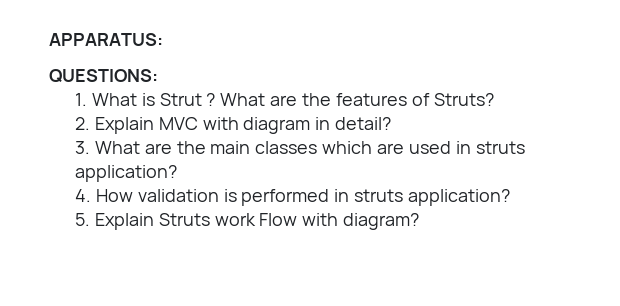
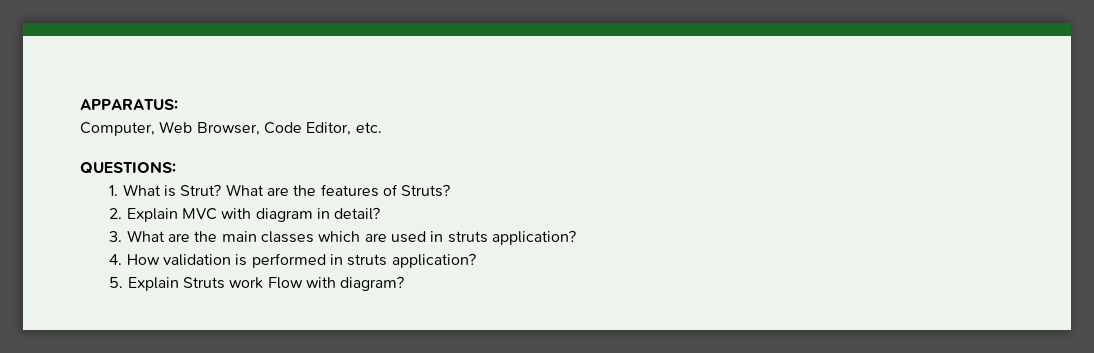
+ Computer, Web Browser, Code Editor, etc.
- 1. What is Strut ?
+ 1. What is Strut?

